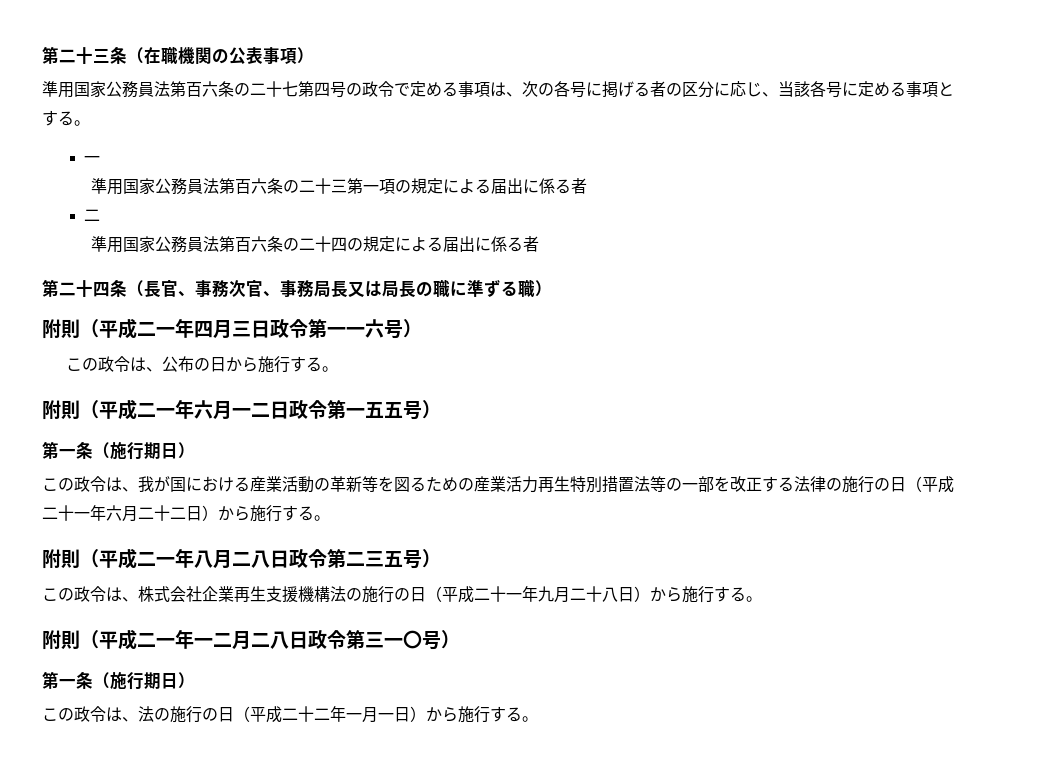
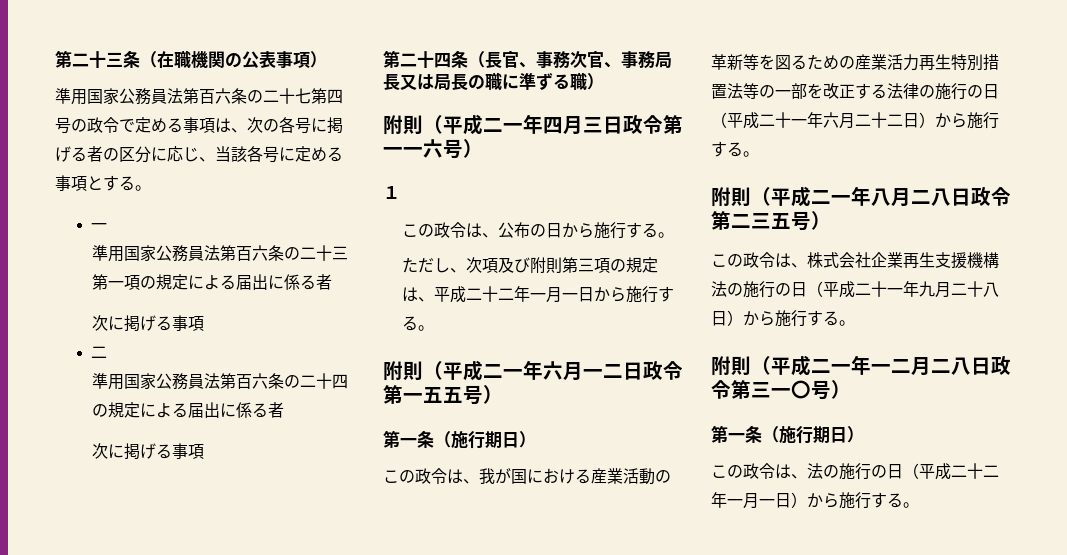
  準用国家公務員法第百六条の二十三第一項の規定による届出に係る者
+ 次に掲げる事項
  準用国家公務員法第百六条の二十四の規定による届出に係る者
+ 次に掲げる事項
+ １
+ ただし、次項及び附則第三項の規定は、平成二十二年一月一日から施行する。

